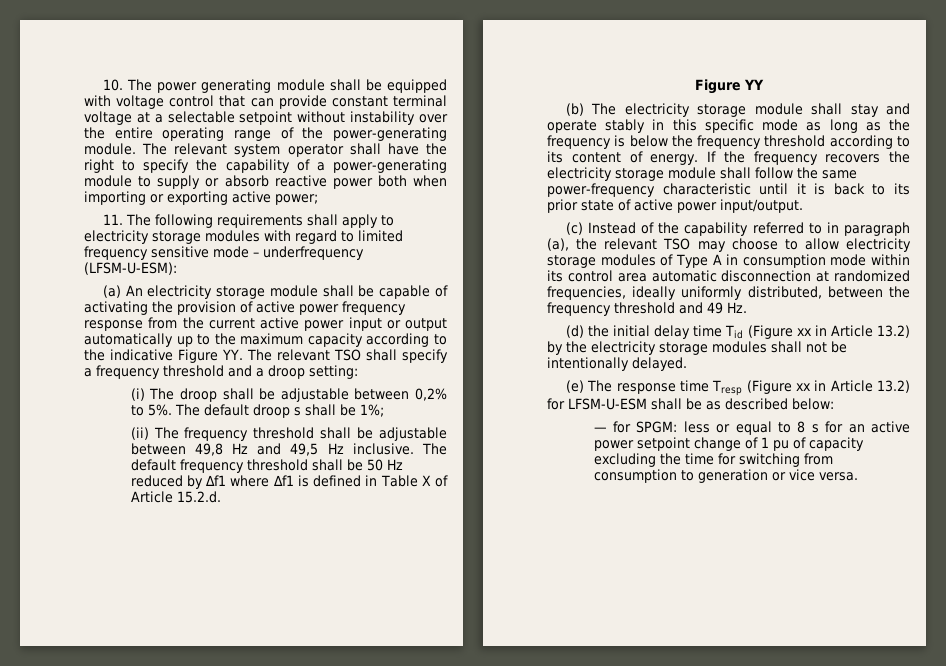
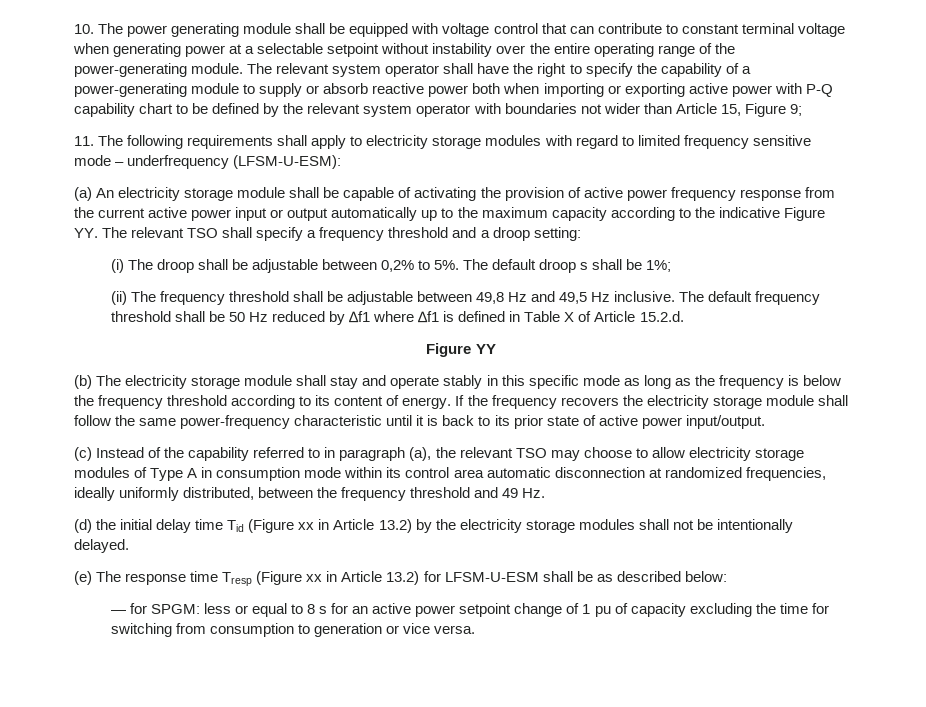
- 10. The power generating module shall be equipped with voltage control that can provide constant terminal voltage at a selectable setpoint without instability over the entire operating range of the power-generating module.
+ 10. The power generating module shall be equipped with voltage control that can contribute to constant terminal voltage when generating power at a selectable setpoint without instability over the entire operating range of the power-generating module.
- The relevant system operator shall have the right to specify the capability of a power-generating module to supply or absorb reactive power both when importing or exporting active power;
+ The relevant system operator shall have the right to specify the capability of a power-generating module to supply or absorb reactive power both when importing or exporting active power with P-Q capability chart to be defined by the relevant system operator with boundaries not wider than Article 15, Figure 9;

